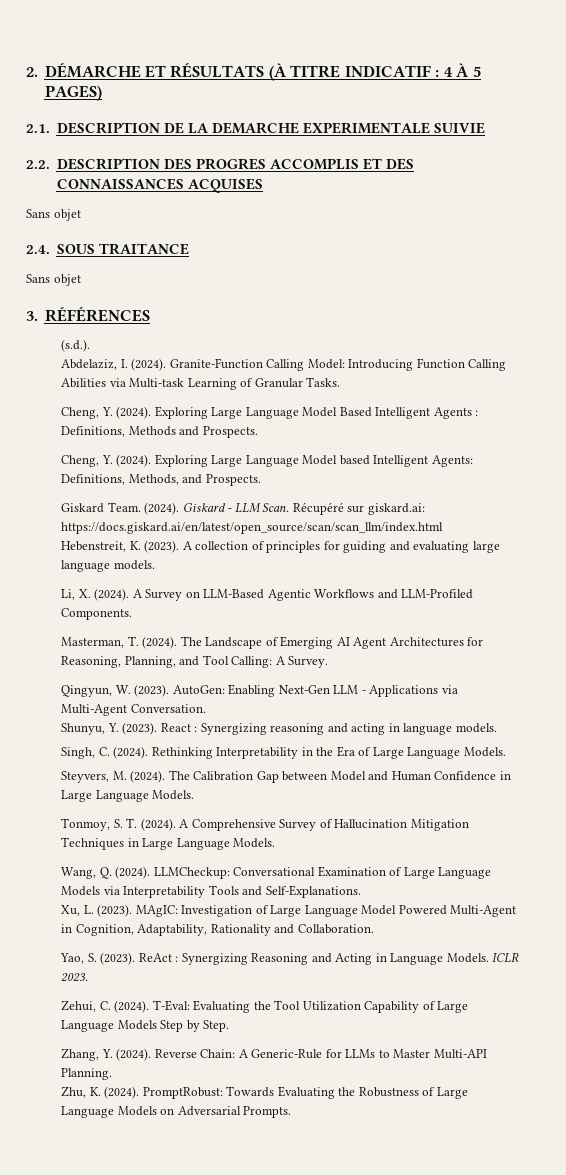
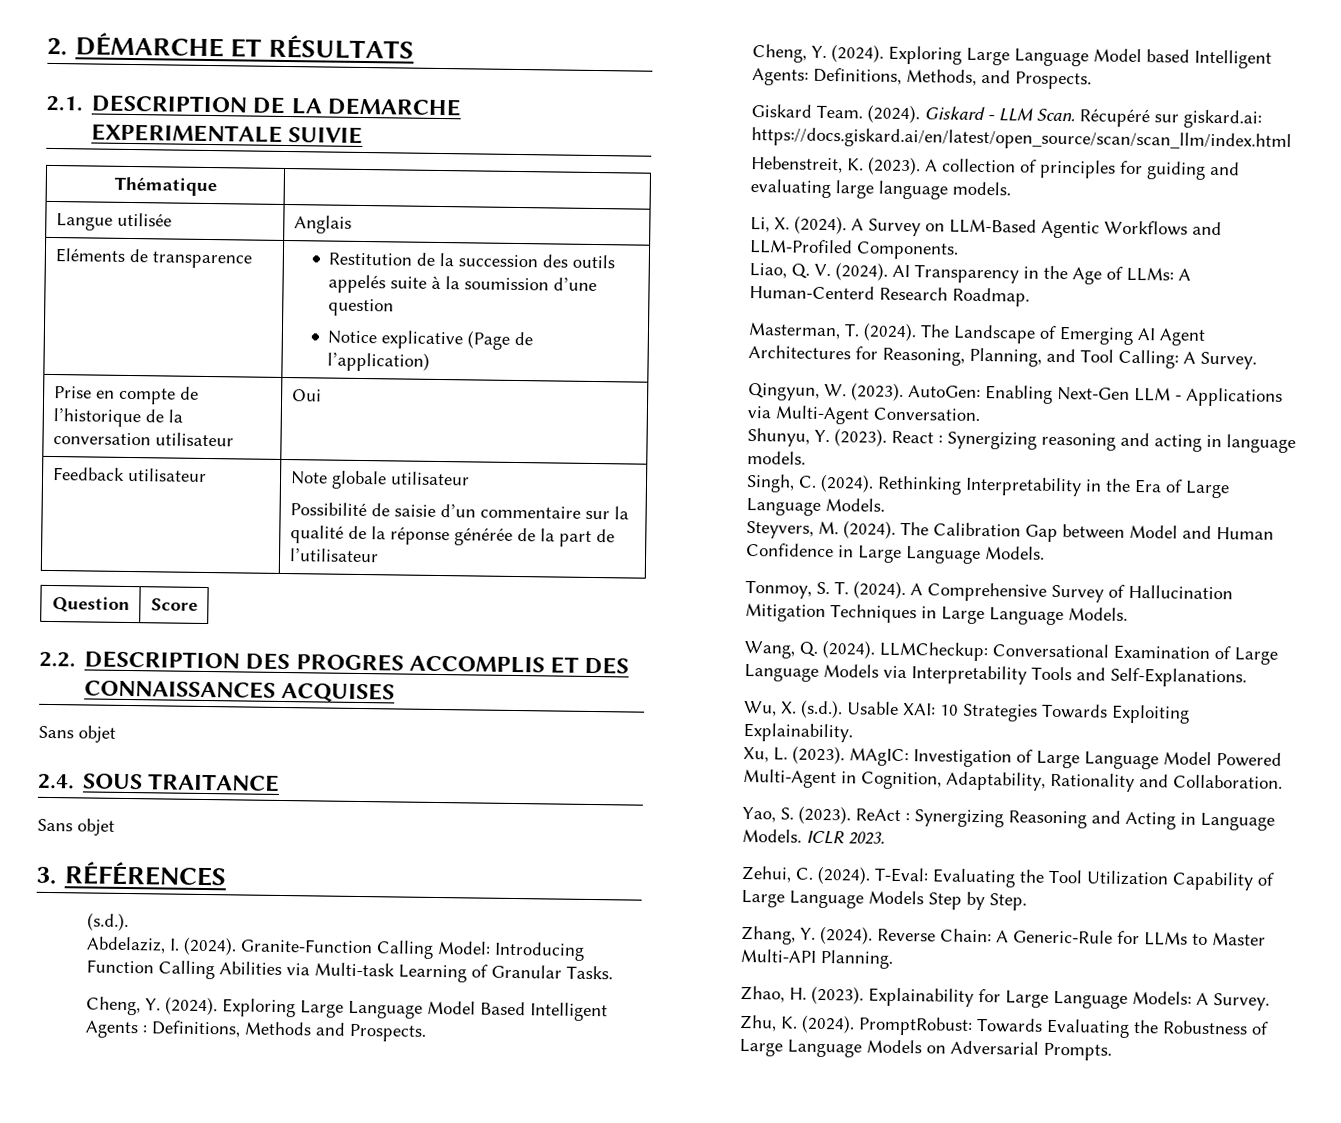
- 2. DÉMARCHE ET RÉSULTATS (À TITRE INDICATIF : 4 À 5 PAGES)
+ 2. DÉMARCHE ET RÉSULTATS
+ Thématique |
+ Langue utilisée | Anglais
+ Eléments de transparence | Restitution de la succession des outils appelés suite à la soumission d’une question
+ Notice explicative (Page de l’application)
+ Prise en compte de l’historique de la conversation utilisateur | Oui
+ Feedback utilisateur | Note globale utilisateur
+ Possibilité de saisie d’un commentaire sur la qualité de la réponse générée de la part de l’utilisateur
+ Question | Score
+ Liao, Q. V. (2024). AI Transparency in the Age of LLMs: A Human-Centerd Research Roadmap.
+ Wu, X. (s.d.). Usable XAI: 10 Strategies Towards Exploiting Explainability.
+ Zhao, H. (2023). Explainability for Large Language Models: A Survey.

